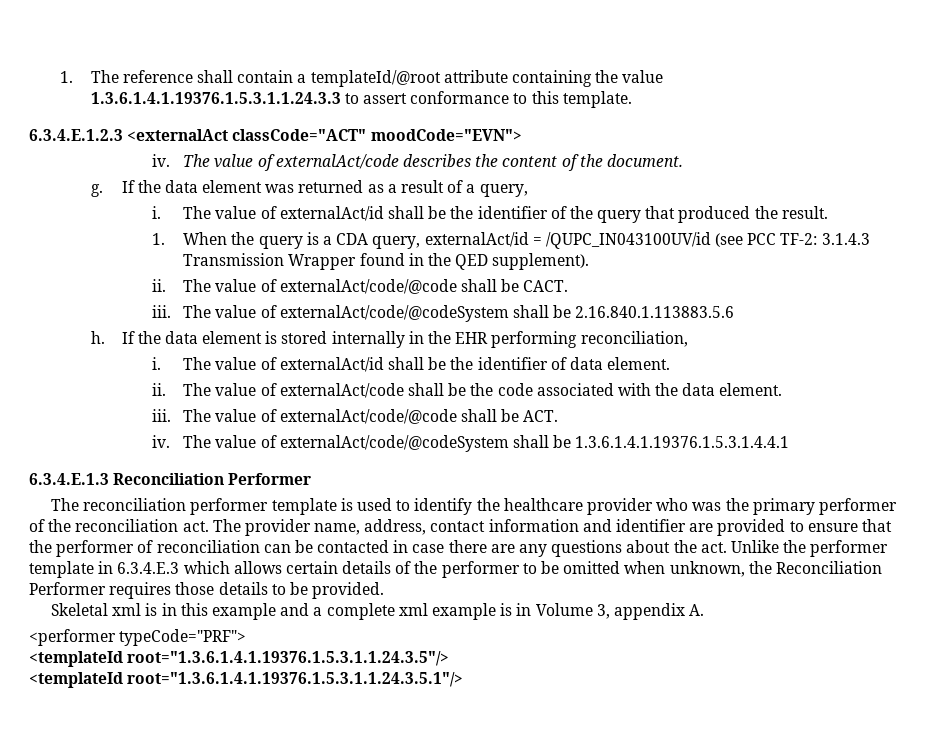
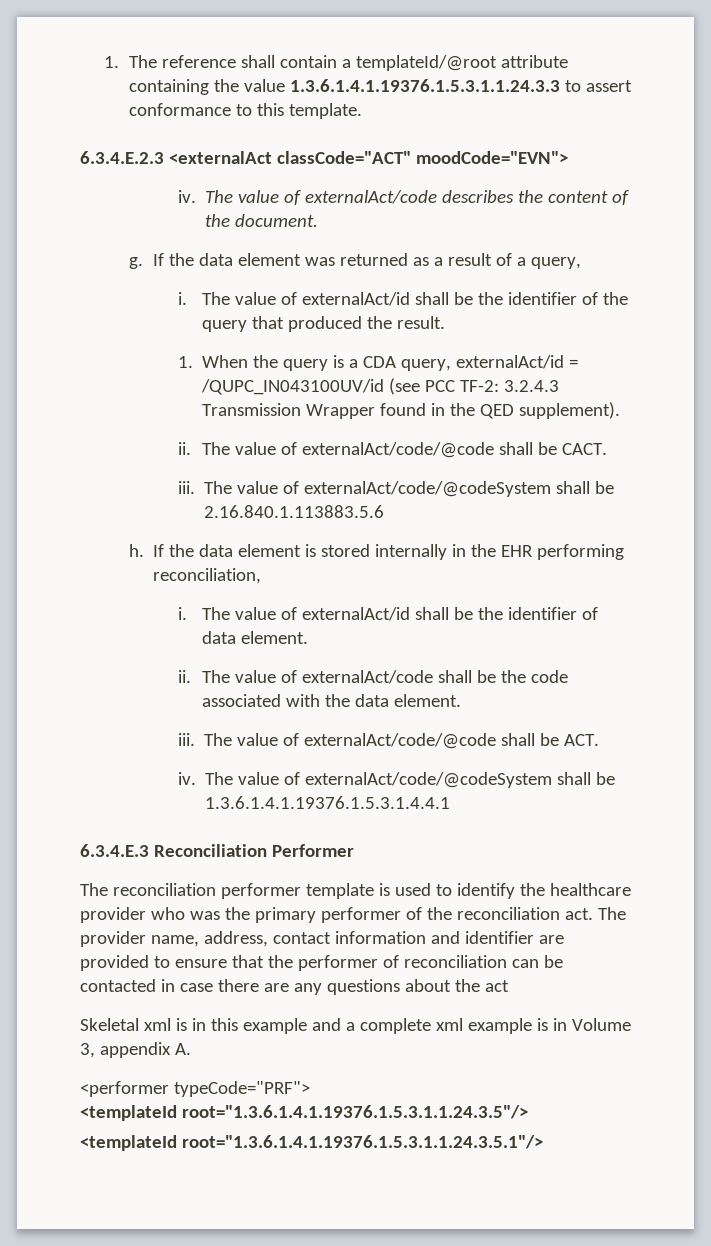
- 6.3.4.E.1.2.3 <externalAct classCode="ACT" moodCode="EVN">
+ 6.3.4.E.2.3 <externalAct classCode="ACT" moodCode="EVN">
- 1. When the query is a CDA query, externalAct/id = /QUPC_IN043100UV/id (see PCC TF-2: 3.1.4.3 Transmission Wrapper found in the QED supplement).
+ 1. When the query is a CDA query, externalAct/id = /QUPC_IN043100UV/id (see PCC TF-2: 3.2.4.3 Transmission Wrapper found in the QED supplement).
- 6.3.4.E.1.3 Reconciliation Performer
+ 6.3.4.E.3 Reconciliation Performer
- The provider name, address, contact information and identifier are provided to ensure that the performer of reconciliation can be contacted in case there are any questions about the act. Unlike the performer template in 6.3.4.E.3 which allows certain details of the performer to be omitted when unknown, the Reconciliation Performer requires those details to be provided.
+ The provider name, address, contact information and identifier are provided to ensure that the performer of reconciliation can be contacted in case there are any questions about the act

